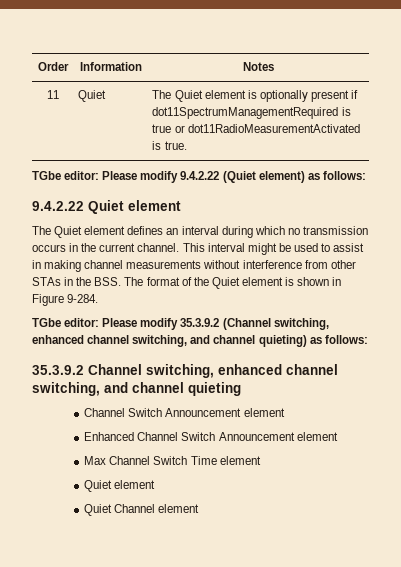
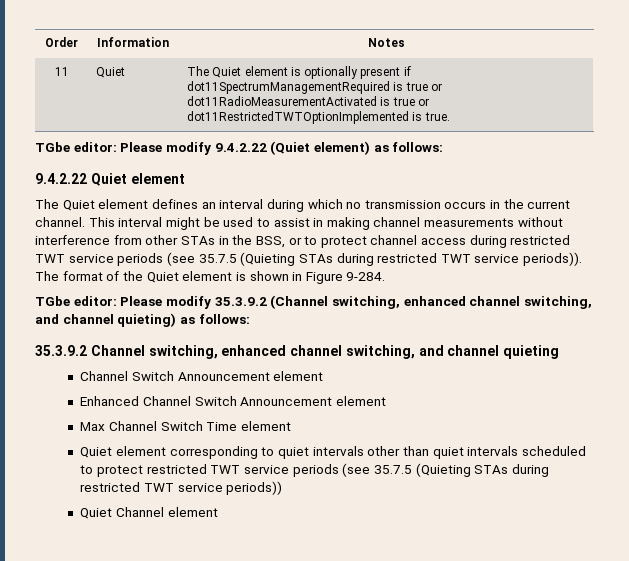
- 11 | Quiet | The Quiet element is optionally present if dot11SpectrumManagementRequired is true or dot11RadioMeasurementActivated is true.
+ 11 | Quiet | The Quiet element is optionally present if dot11SpectrumManagementRequired is true or dot11RadioMeasurementActivated is true or dot11RestrictedTWTOptionImplemented is true.
- This interval might be used to assist in making channel measurements without interference from other STAs in the BSS. The format of the Quiet element is shown in Figure 9-284.
+ This interval might be used to assist in making channel measurements without interference from other STAs in the BSS, or to protect channel access during restricted TWT service periods (see 35.7.5 (Quieting STAs during restricted TWT service periods)). The format of the Quiet element is shown in Figure 9-284.
  Max Channel Switch Time element
- Quiet element
+ Quiet element corresponding to quiet intervals other than quiet intervals scheduled to protect restricted TWT service periods (see 35.7.5 (Quieting STAs during restricted TWT service periods))

